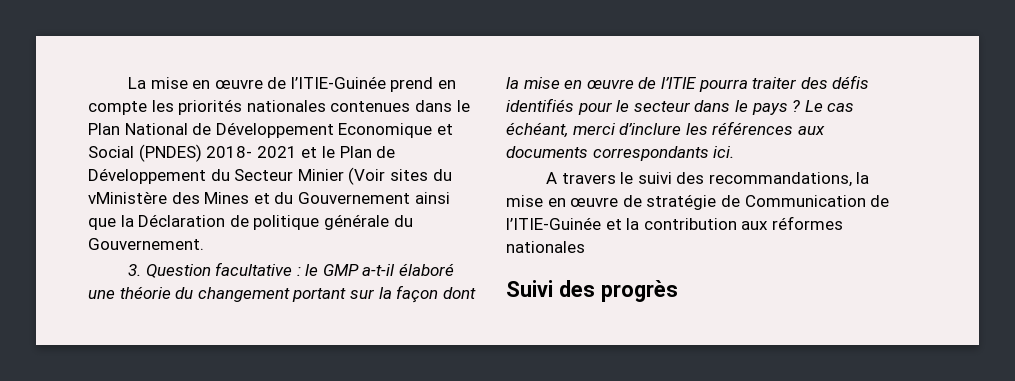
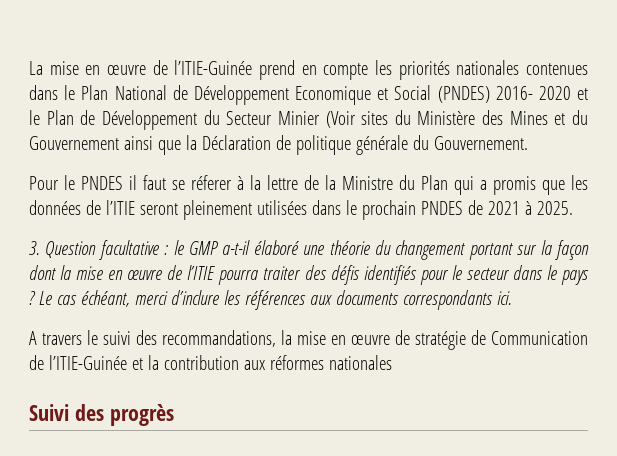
- La mise en œuvre de l’ITIE-Guinée prend en compte les priorités nationales contenues dans le Plan National de Développement Economique et Social (PNDES) 2018- 2021 et le Plan de Développement du Secteur Minier (Voir sites du vMinistère des Mines et du Gouvernement ainsi que la Déclaration de politique générale du Gouvernement.
+ La mise en œuvre de l’ITIE-Guinée prend en compte les priorités nationales contenues dans le Plan National de Développement Economique et Social (PNDES) 2016- 2020 et le Plan de Développement du Secteur Minier (Voir sites du Ministère des Mines et du Gouvernement ainsi que la Déclaration de politique générale du Gouvernement.
+ Pour le PNDES il faut se réferer à la lettre de la Ministre du Plan qui a promis que les données de l’ITIE seront pleinement utilisées dans le prochain PNDES de 2021 à 2025.

